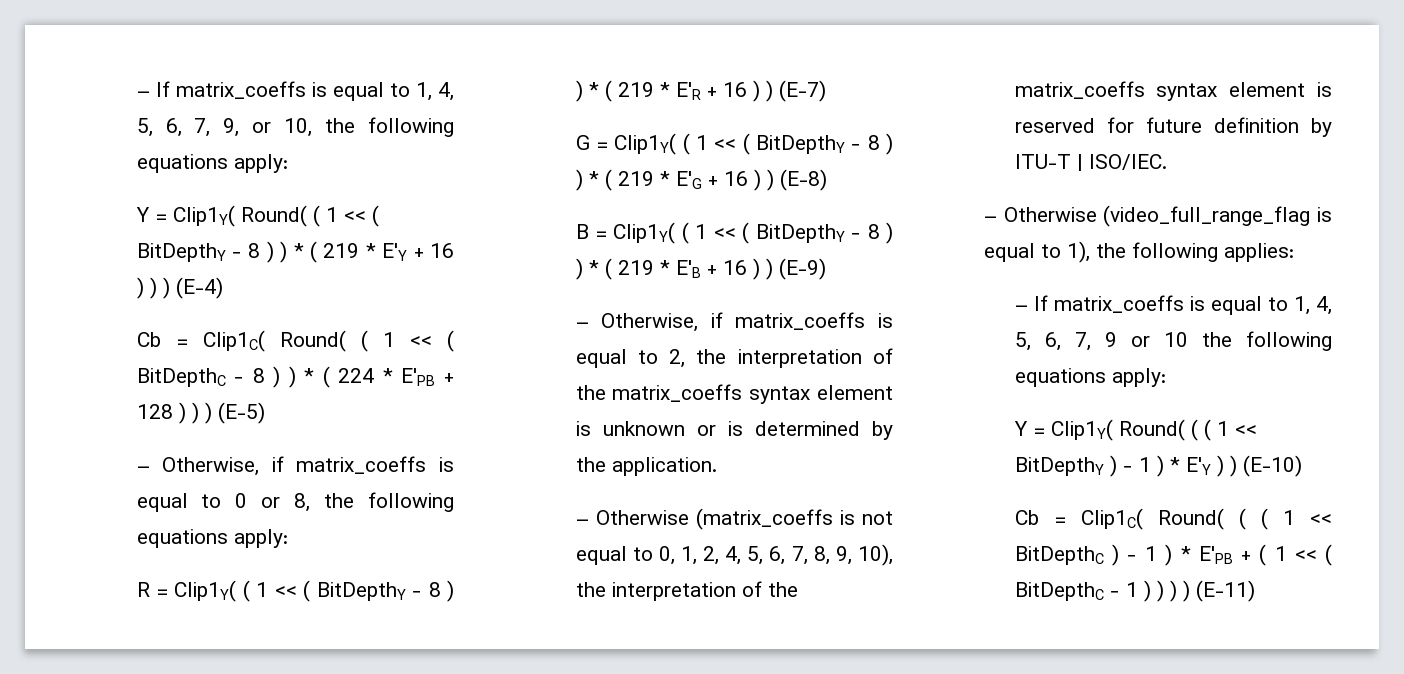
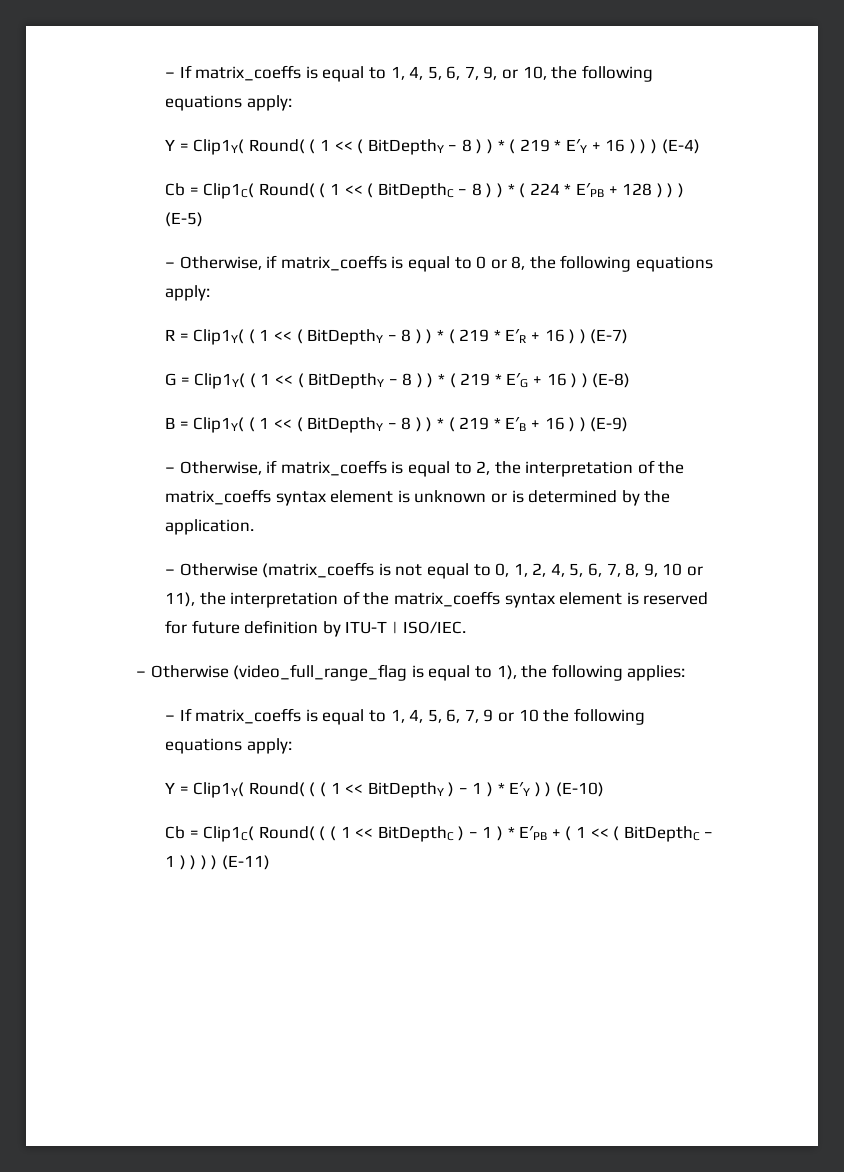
- – Otherwise (matrix_coeffs is not equal to 0, 1, 2, 4, 5, 6, 7, 8, 9, 10), the interpretation of the matrix_coeffs syntax element is reserved for future definition by ITU-T | ISO/IEC.
+ – Otherwise (matrix_coeffs is not equal to 0, 1, 2, 4, 5, 6, 7, 8, 9, 10 or 11), the interpretation of the matrix_coeffs syntax element is reserved for future definition by ITU-T | ISO/IEC.

